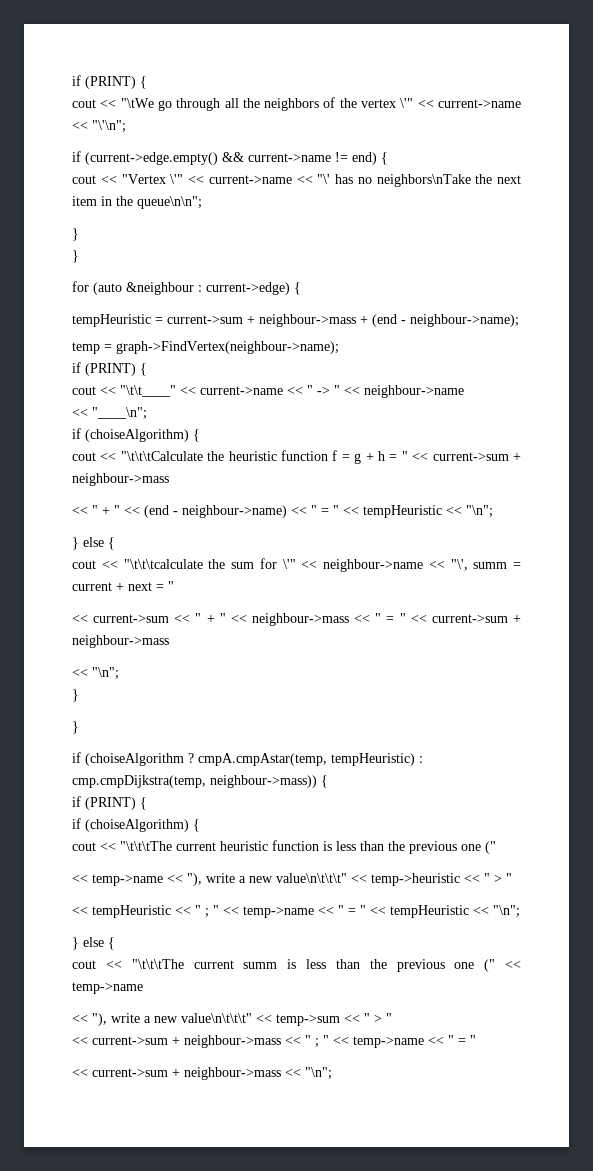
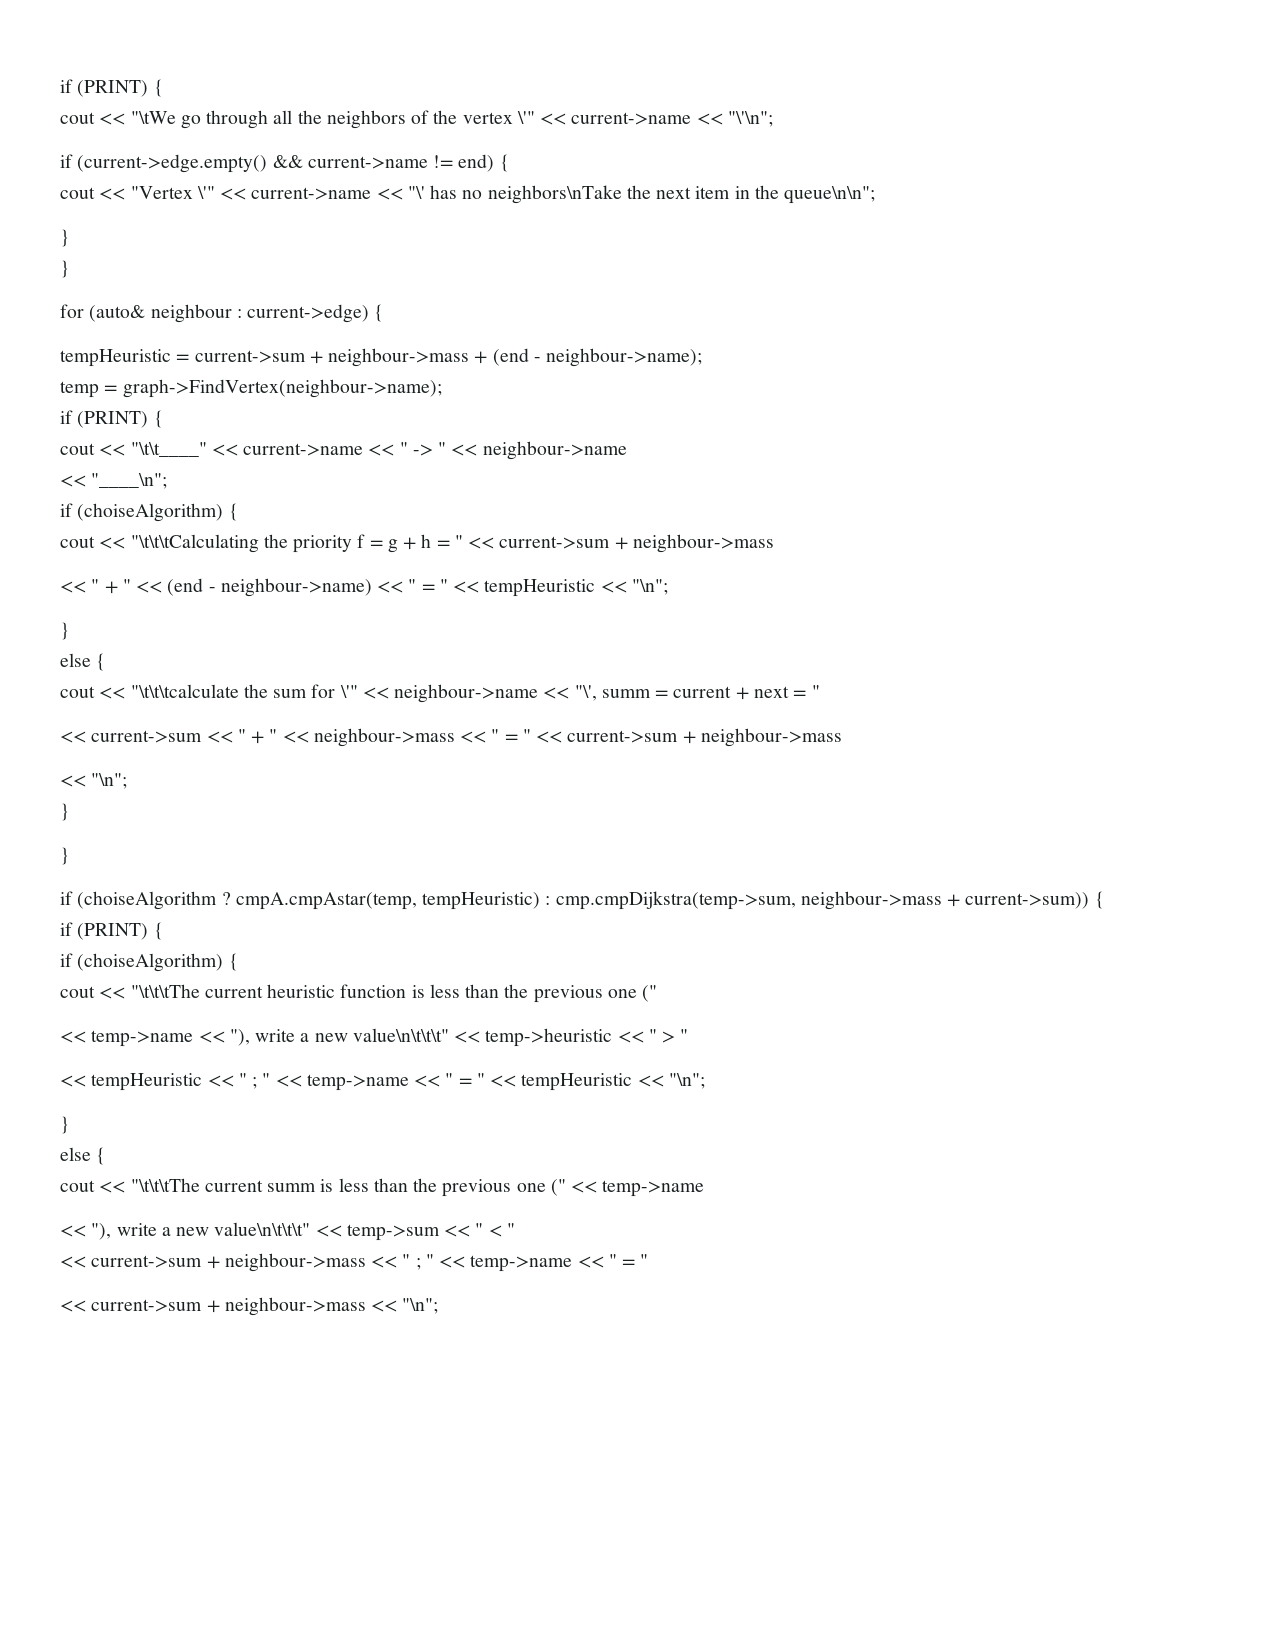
- for (auto &neighbour : current->edge) {
+ for (auto& neighbour : current->edge) {
- cout << "\t\t\tCalculate the heuristic function f = g + h = " << current->sum + neighbour->mass
+ cout << "\t\t\tCalculating the priority f = g + h = " << current->sum + neighbour->mass
  << " + " << (end - neighbour->name) << " = " << tempHeuristic << "\n";
- } else {
+ }
+ else {
- if (choiseAlgorithm ? cmpA.cmpAstar(temp, tempHeuristic) : cmp.cmpDijkstra(temp, neighbour->mass)) {
+ if (choiseAlgorithm ? cmpA.cmpAstar(temp, tempHeuristic) : cmp.cmpDijkstra(temp->sum, neighbour->mass + current->sum)) {
  << tempHeuristic << " ; " << temp->name << " = " << tempHeuristic << "\n";
- } else {
+ }
+ else {
- << "), write a new value\n\t\t\t" << temp->sum << " > "
+ << "), write a new value\n\t\t\t" << temp->sum << " < "

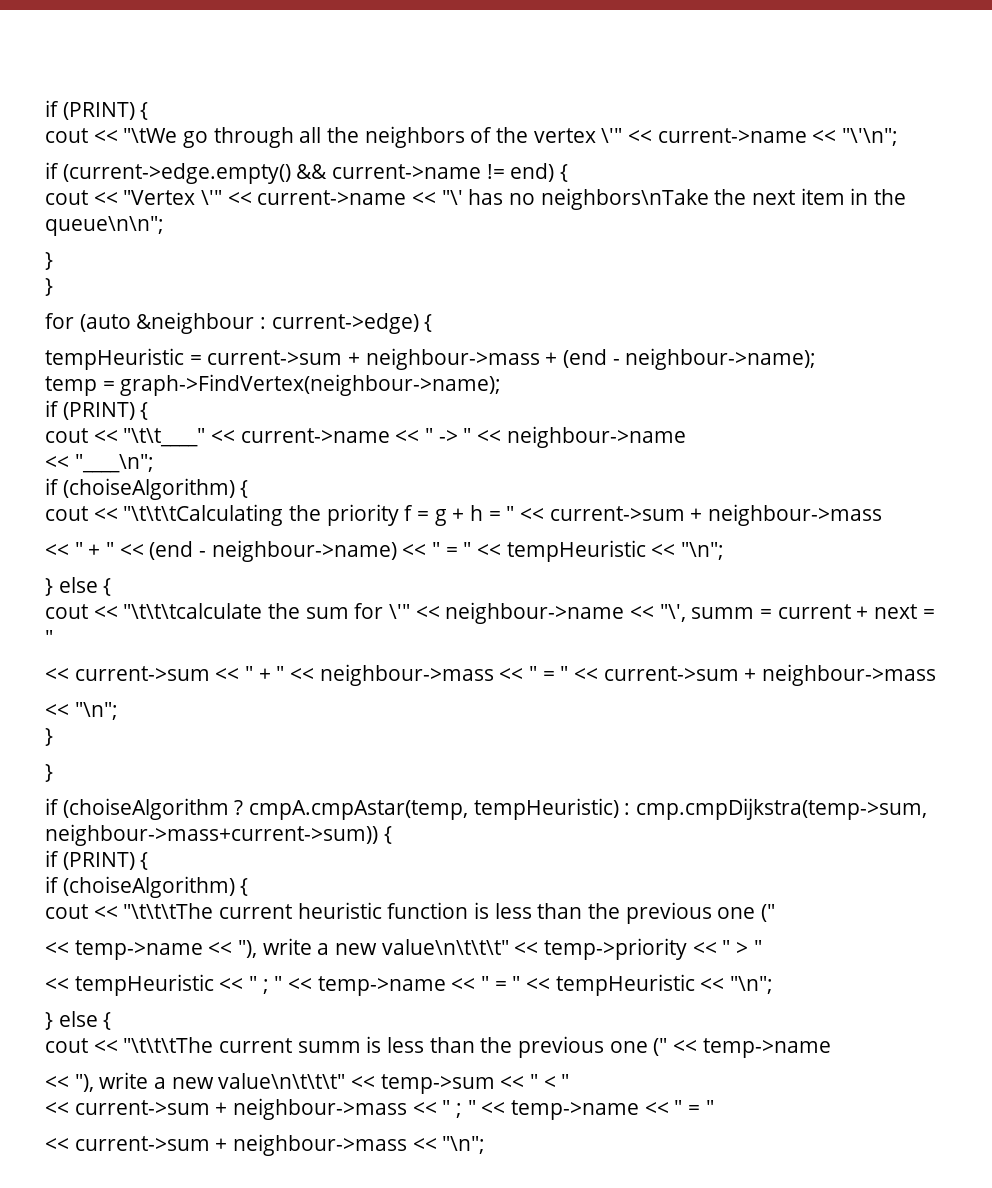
- for (auto& neighbour : current->edge) {
+ for (auto &neighbour : current->edge) {
  << " + " << (end - neighbour->name) << " = " << tempHeuristic << "\n";
- }
- else {
+ } else {
- if (choiseAlgorithm ? cmpA.cmpAstar(temp, tempHeuristic) : cmp.cmpDijkstra(temp->sum, neighbour->mass + current->sum)) {
+ if (choiseAlgorithm ? cmpA.cmpAstar(temp, tempHeuristic) : cmp.cmpDijkstra(temp->sum, neighbour->mass+current->sum)) {
- << temp->name << "), write a new value\n\t\t\t" << temp->heuristic << " > "
+ << temp->name << "), write a new value\n\t\t\t" << temp->priority << " > "
  << tempHeuristic << " ; " << temp->name << " = " << tempHeuristic << "\n";
- }
- else {
+ } else {

